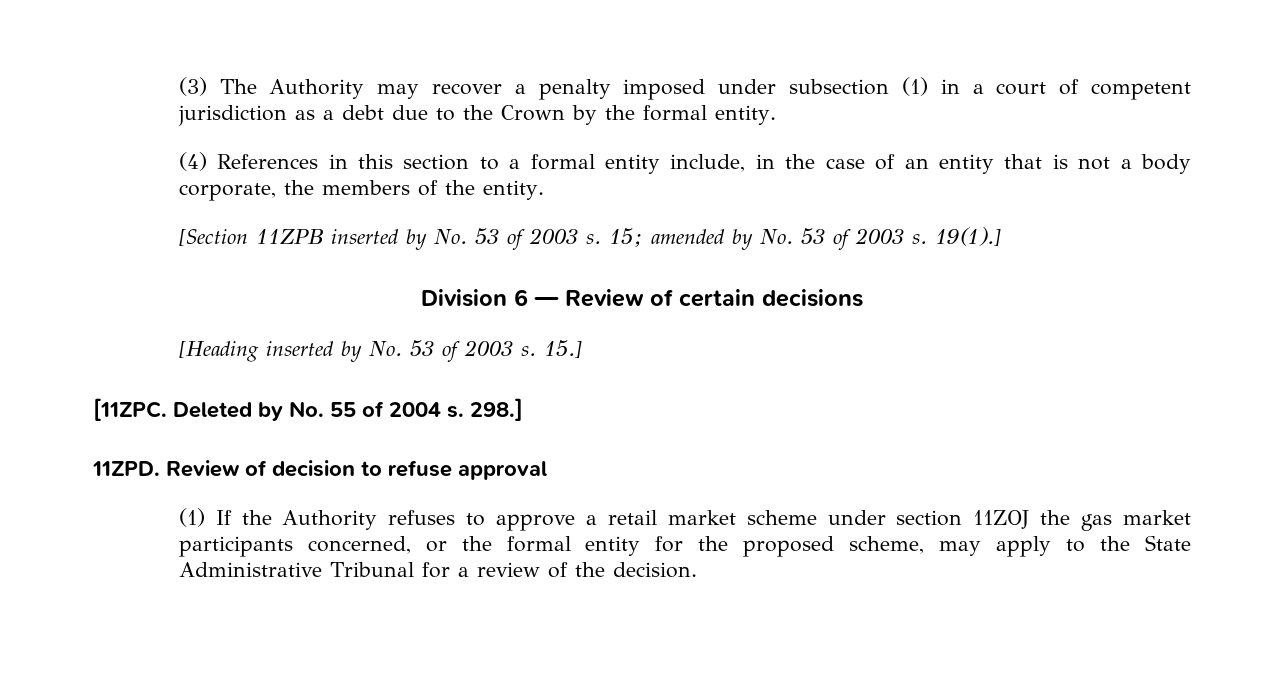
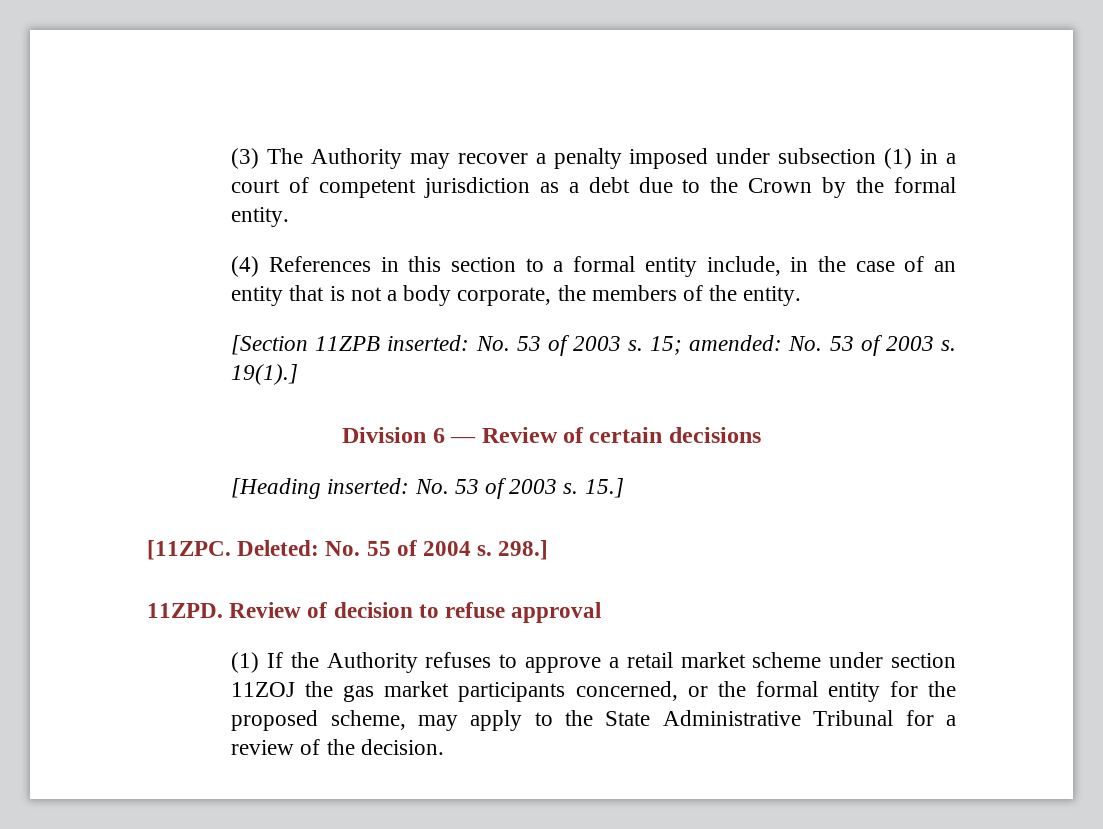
- [Section 11ZPB inserted by No. 53 of 2003 s.
+ [Section 11ZPB inserted: No. 53 of 2003 s.
- 15; amended by No. 53 of 2003 s.
+ 15; amended: No. 53 of 2003 s.
- [Heading inserted by No. 53 of 2003 s.
+ [Heading inserted: No. 53 of 2003 s.
- Deleted by No. 55 of 2004 s.
+ Deleted: No. 55 of 2004 s.

